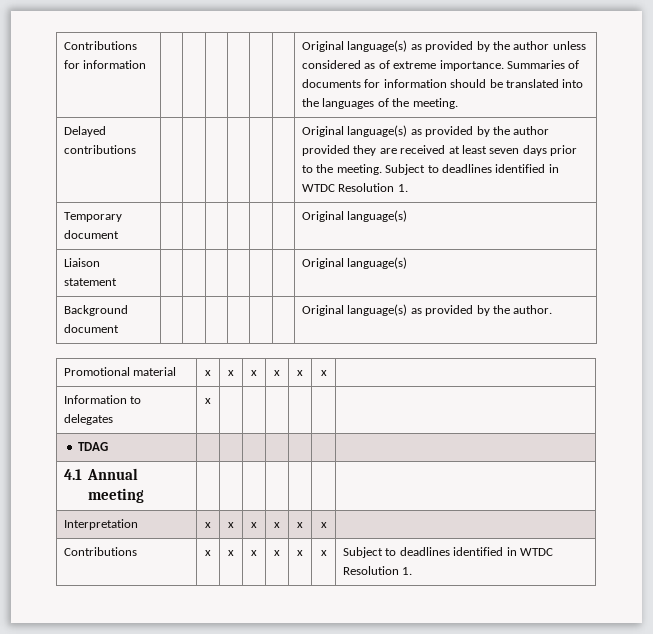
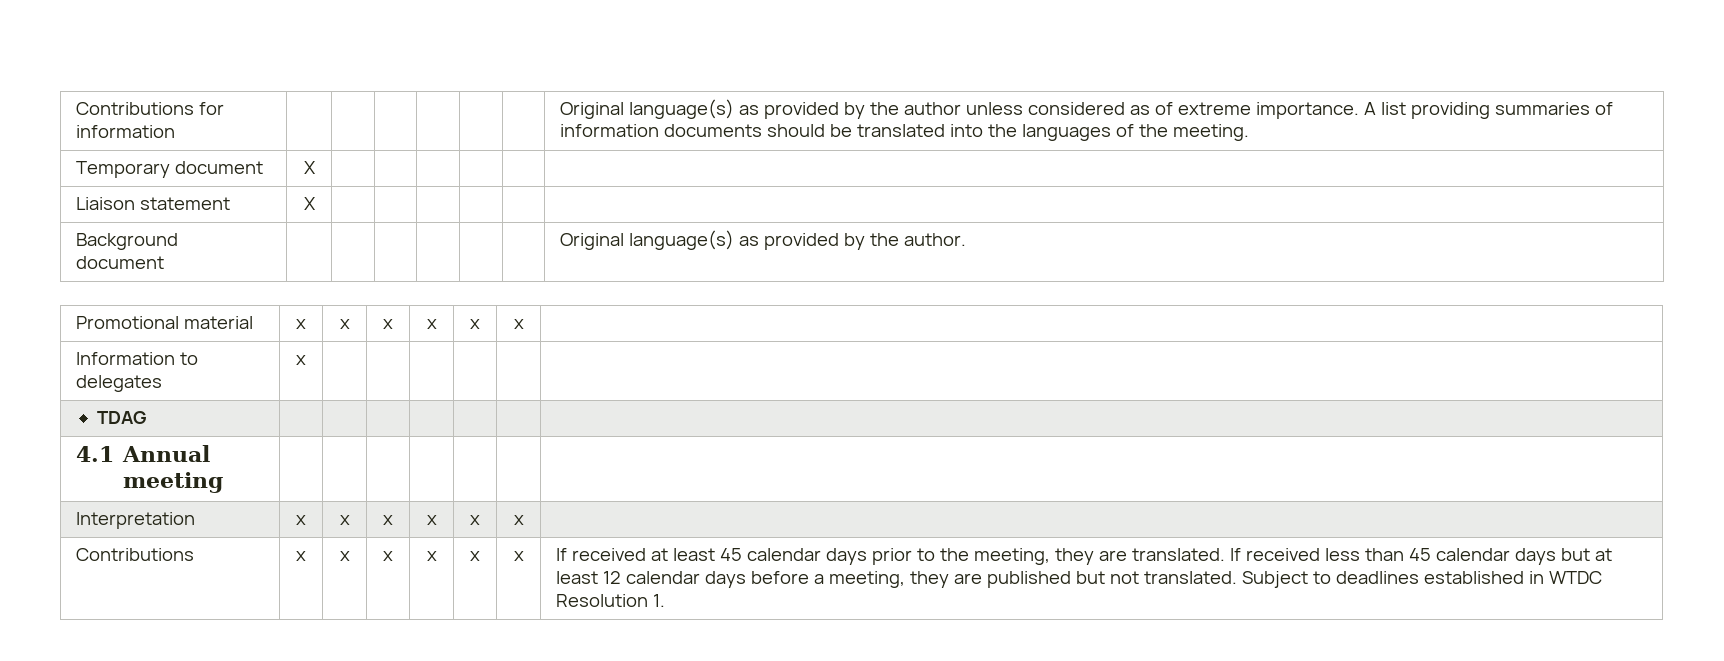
- Contributions for information | | | | | | | Original language(s) as provided by the author unless considered as of extreme importance. Summaries of documents for information should be translated into the languages of the meeting.
+ Contributions for information | | | | | | | Original language(s) as provided by the author unless considered as of extreme importance. A list providing summaries of information documents should be translated into the languages of the meeting.
- Delayed contributions | | | | | | | Original language(s) as provided by the author provided they are received at least seven days prior to the meeting. Subject to deadlines identified in WTDC Resolution 1.
- Temporary document | | | | | | | Original language(s)
- Liaison statement | | | | | | | Original language(s)
+ Temporary document | X | | | | | |
+ Liaison statement | X | | | | | |
- x | Subject to deadlines identified in WTDC Resolution 1.
+ x | If received at least 45 calendar days prior to the meeting, they are translated. If received less than 45 calendar days but at least 12 calendar days before a meeting, they are published but not translated. Subject to deadlines established in WTDC Resolution 1.

